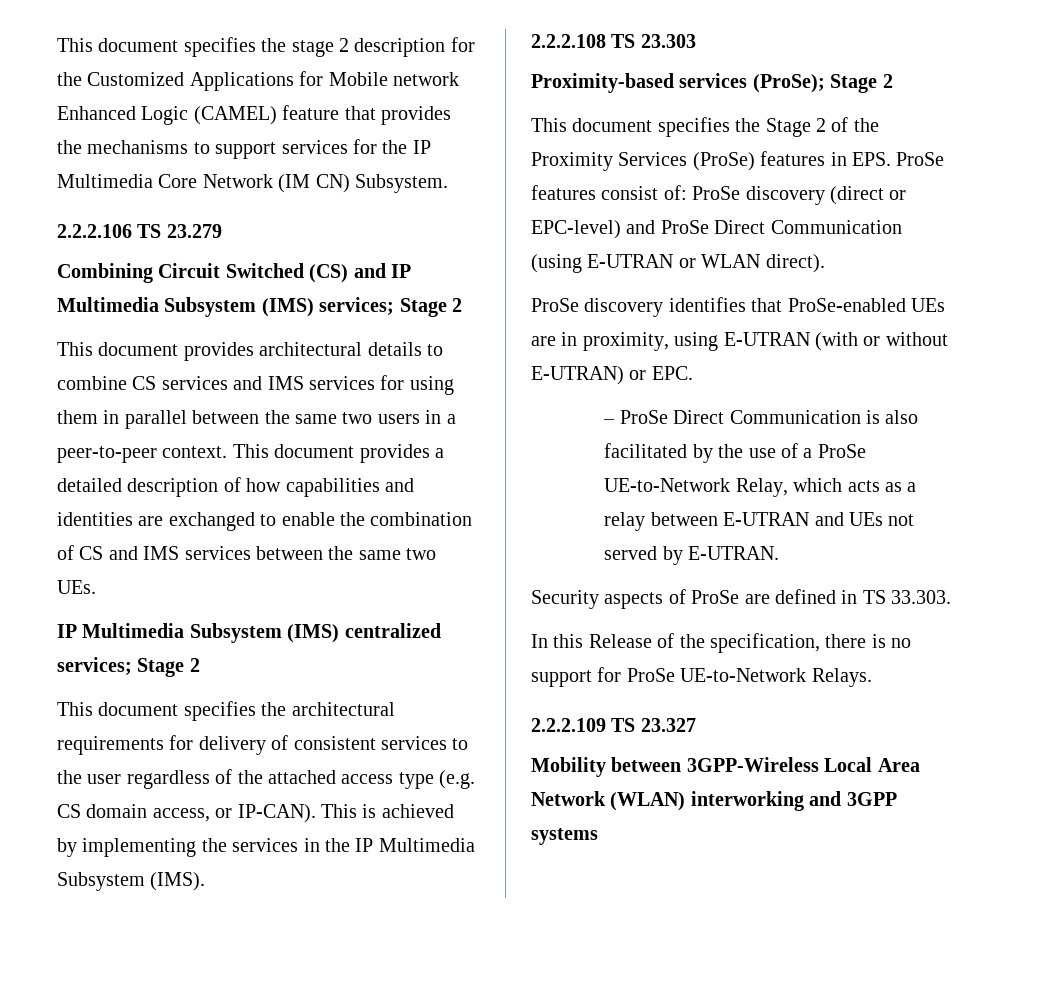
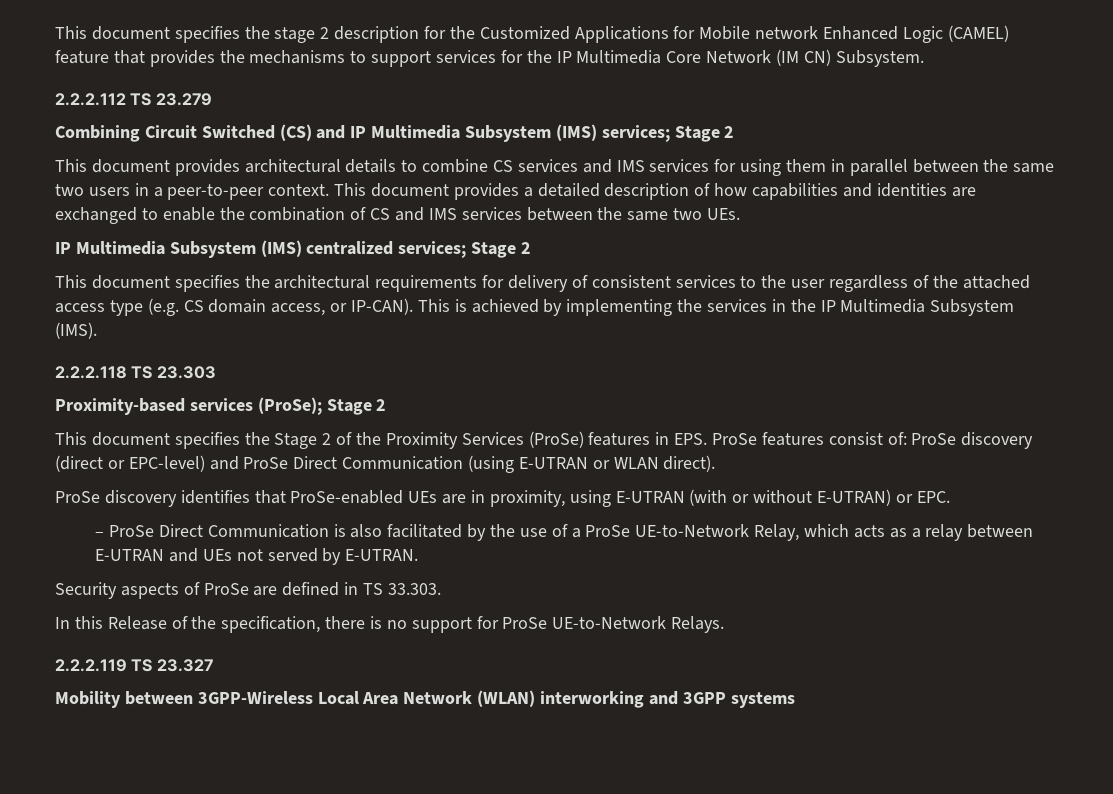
- 2.2.2.106 TS 23.279
+ 2.2.2.112 TS 23.279
- 2.2.2.108 TS 23.303
+ 2.2.2.118 TS 23.303
- 2.2.2.109 TS 23.327
+ 2.2.2.119 TS 23.327

